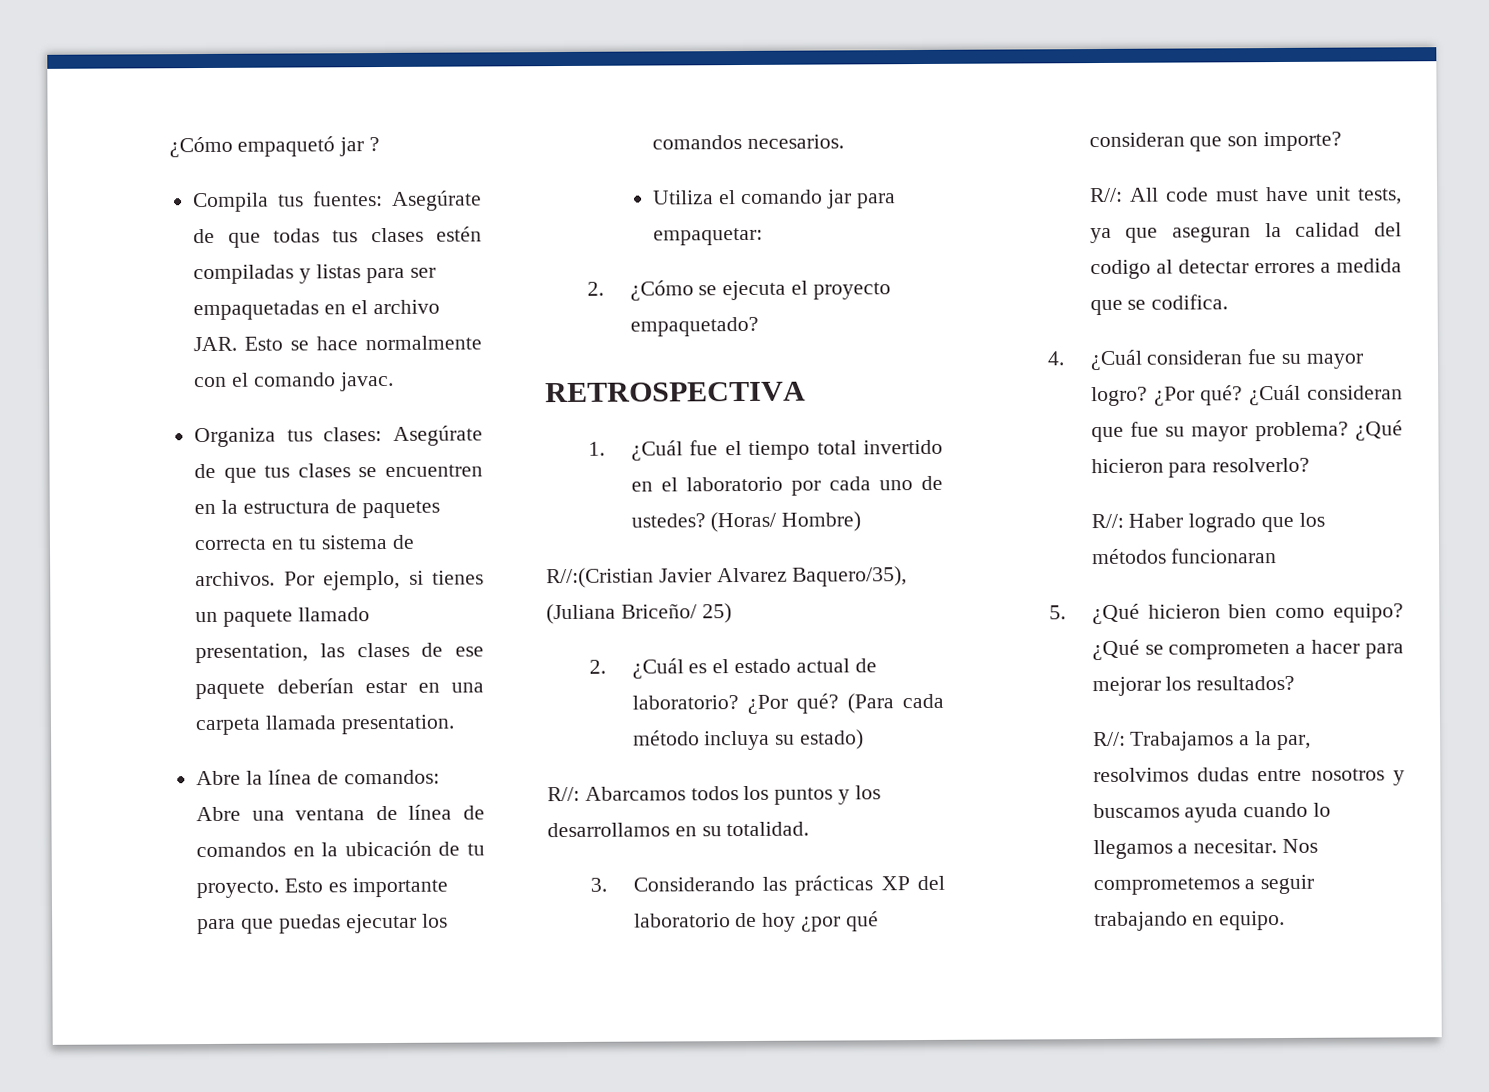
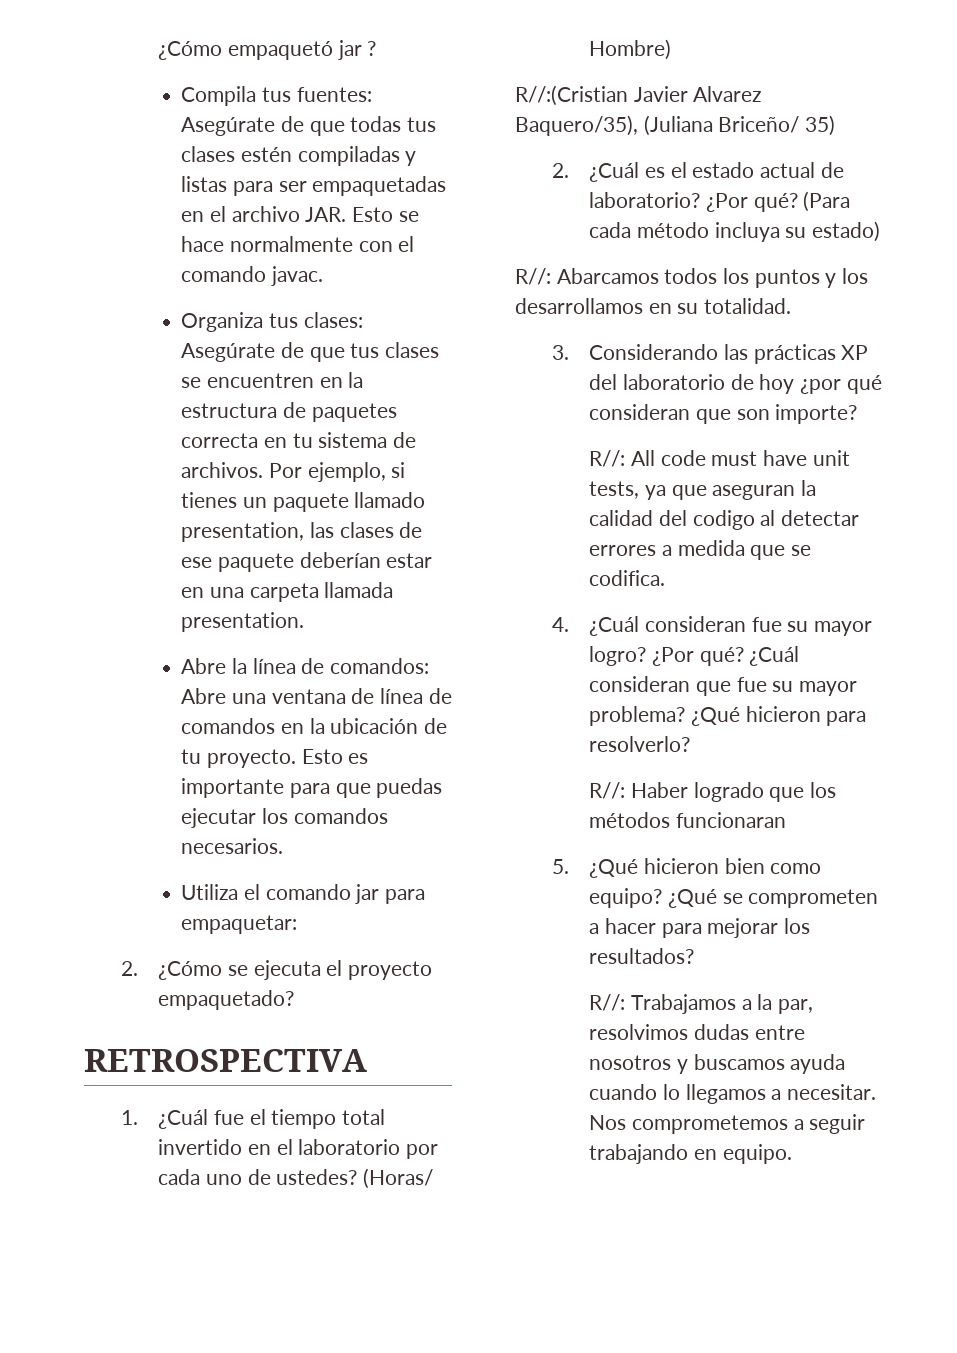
- R//:(Cristian Javier Alvarez Baquero/35), (Juliana Briceño/ 25)
+ R//:(Cristian Javier Alvarez Baquero/35), (Juliana Briceño/ 35)

